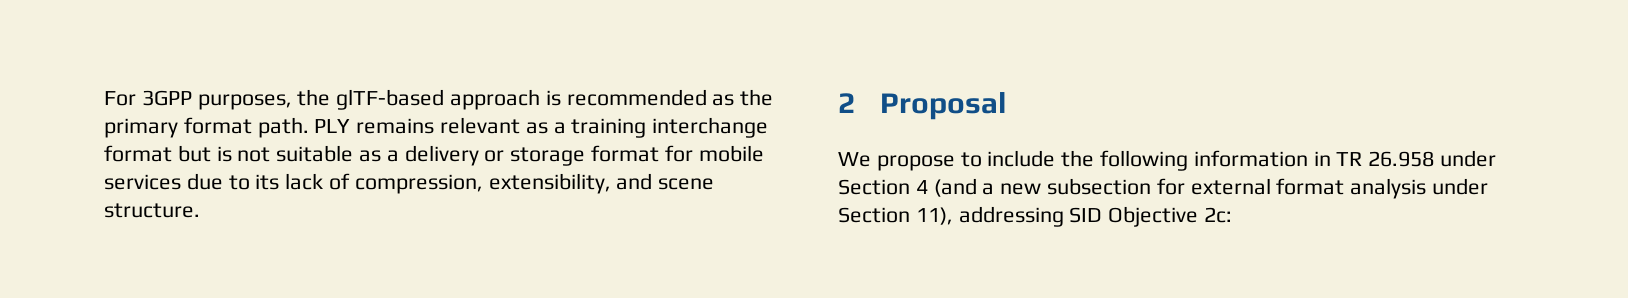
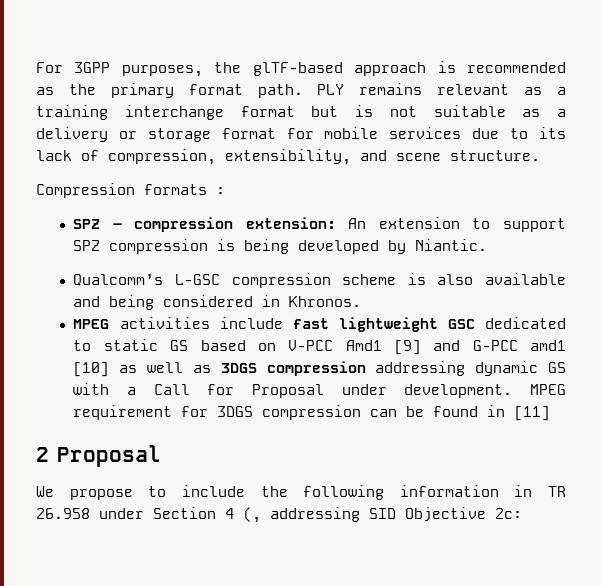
+ Compression formats :
+ SPZ – compression extension: An extension to support SPZ compression is being developed by Niantic.
+ Qualcomm’s L-GSC compression scheme is also available and being considered in Khronos.
+ MPEG activities include fast lightweight GSC dedicated to static GS based on V-PCC Amd1 [9] and G-PCC amd1 [10] as well as 3DGS compression addressing dynamic GS with a Call for Proposal under development. MPEG requirement for 3DGS compression can be found in [11]
- We propose to include the following information in TR 26.958 under Section 4 (and a new subsection for external format analysis under Section 11), addressing SID Objective 2c:
+ We propose to include the following information in TR 26.958 under Section 4 (, addressing SID Objective 2c:

